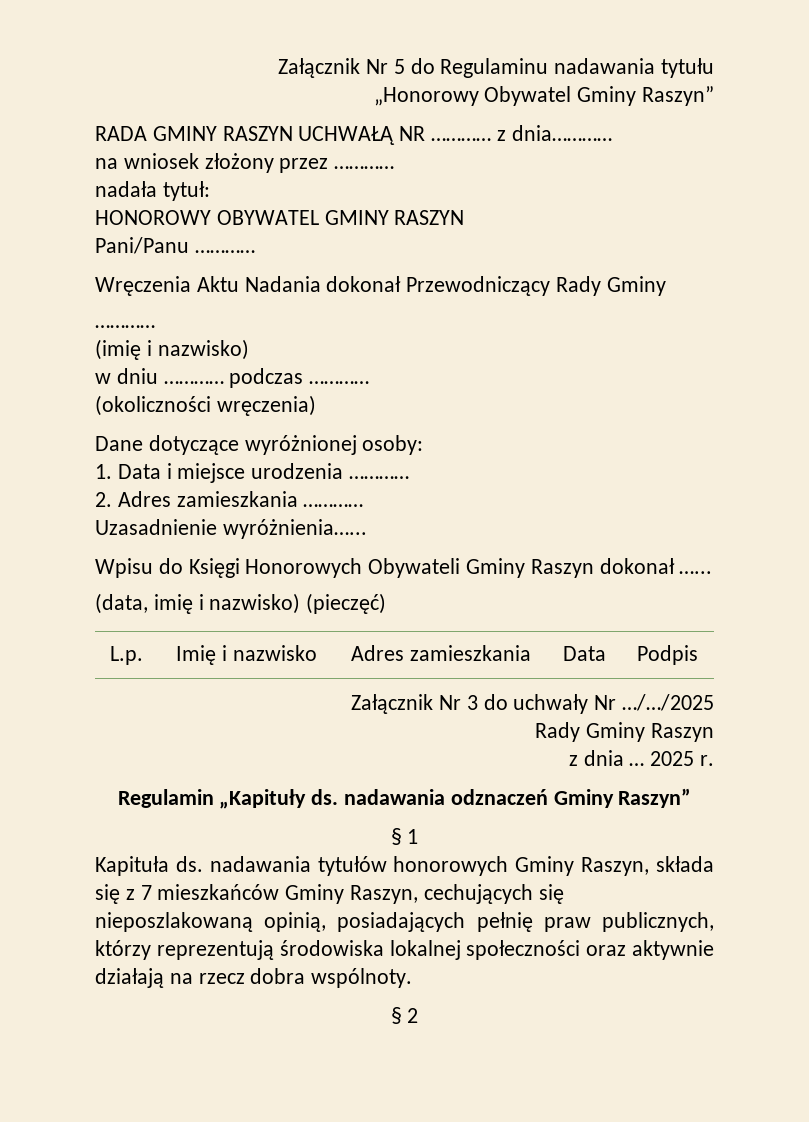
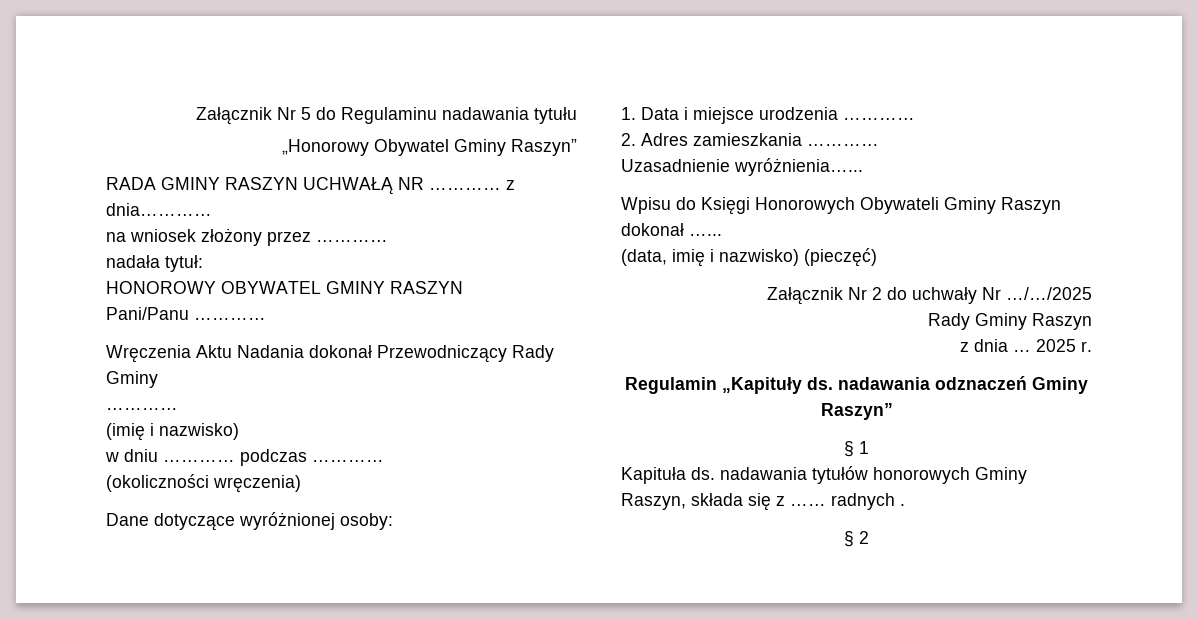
- L.p. | Imię i nazwisko | Adres zamieszkania | Data | Podpis
- Załącznik Nr 3 do uchwały Nr …/…/2025
+ Załącznik Nr 2 do uchwały Nr …/…/2025
- Kapituła ds. nadawania tytułów honorowych Gminy Raszyn, składa się z 7 mieszkańców Gminy Raszyn, cechujących się nieposzlakowaną opinią, posiadających pełnię praw publicznych, którzy reprezentują środowiska lokalnej społeczności oraz aktywnie działają na rzecz dobra wspólnoty.
+ Kapituła ds. nadawania tytułów honorowych Gminy Raszyn, składa się z …… radnych .

